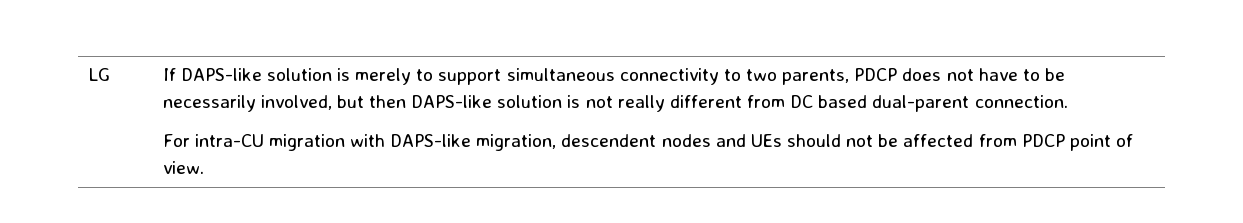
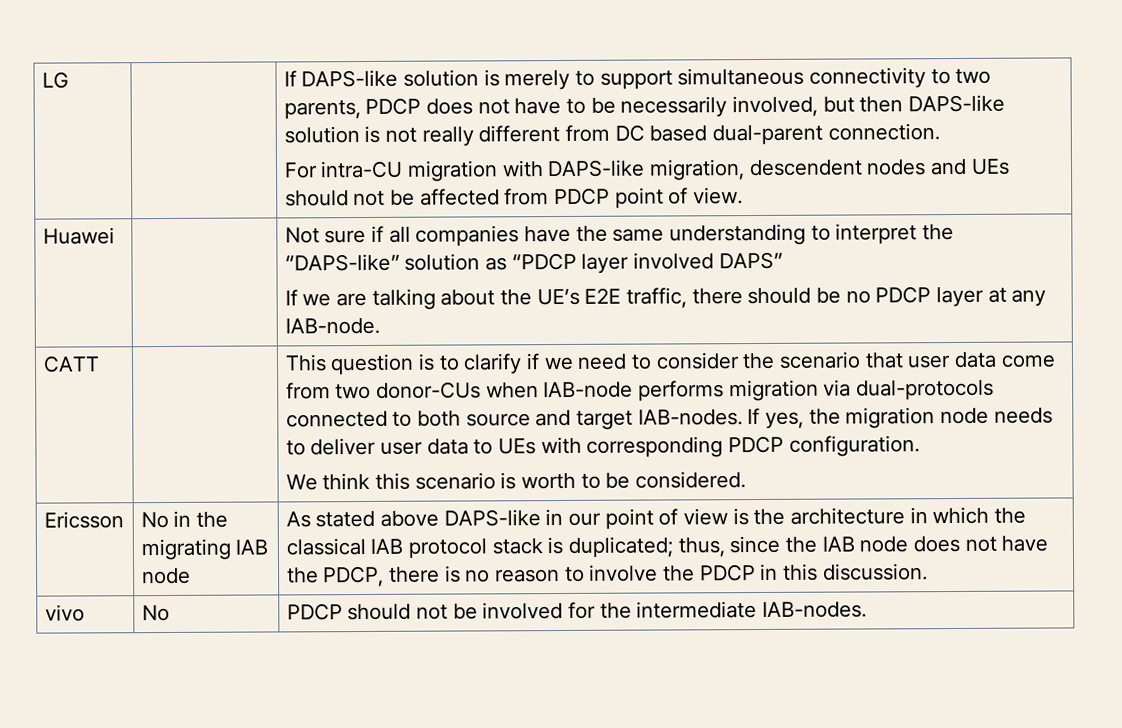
+ Huawei | | Not sure if all companies have the same understanding to interpret the “DAPS-like” solution as “PDCP layer involved DAPS”
+ If we are talking about the UE’s E2E traffic, there should be no PDCP layer at any IAB-node.
+ CATT | | This question is to clarify if we need to consider the scenario that user data come from two donor-CUs when IAB-node performs migration via dual-protocols connected to both source and target IAB-nodes. If yes, the migration node needs to deliver user data to UEs with corresponding PDCP configuration.
+ We think this scenario is worth to be considered.
+ Ericsson | No in the migrating IAB node | As stated above DAPS-like in our point of view is the architecture in which the classical IAB protocol stack is duplicated; thus, since the IAB node does not have the PDCP, there is no reason to involve the PDCP in this discussion.
+ vivo | No | PDCP should not be involved for the intermediate IAB-nodes.

